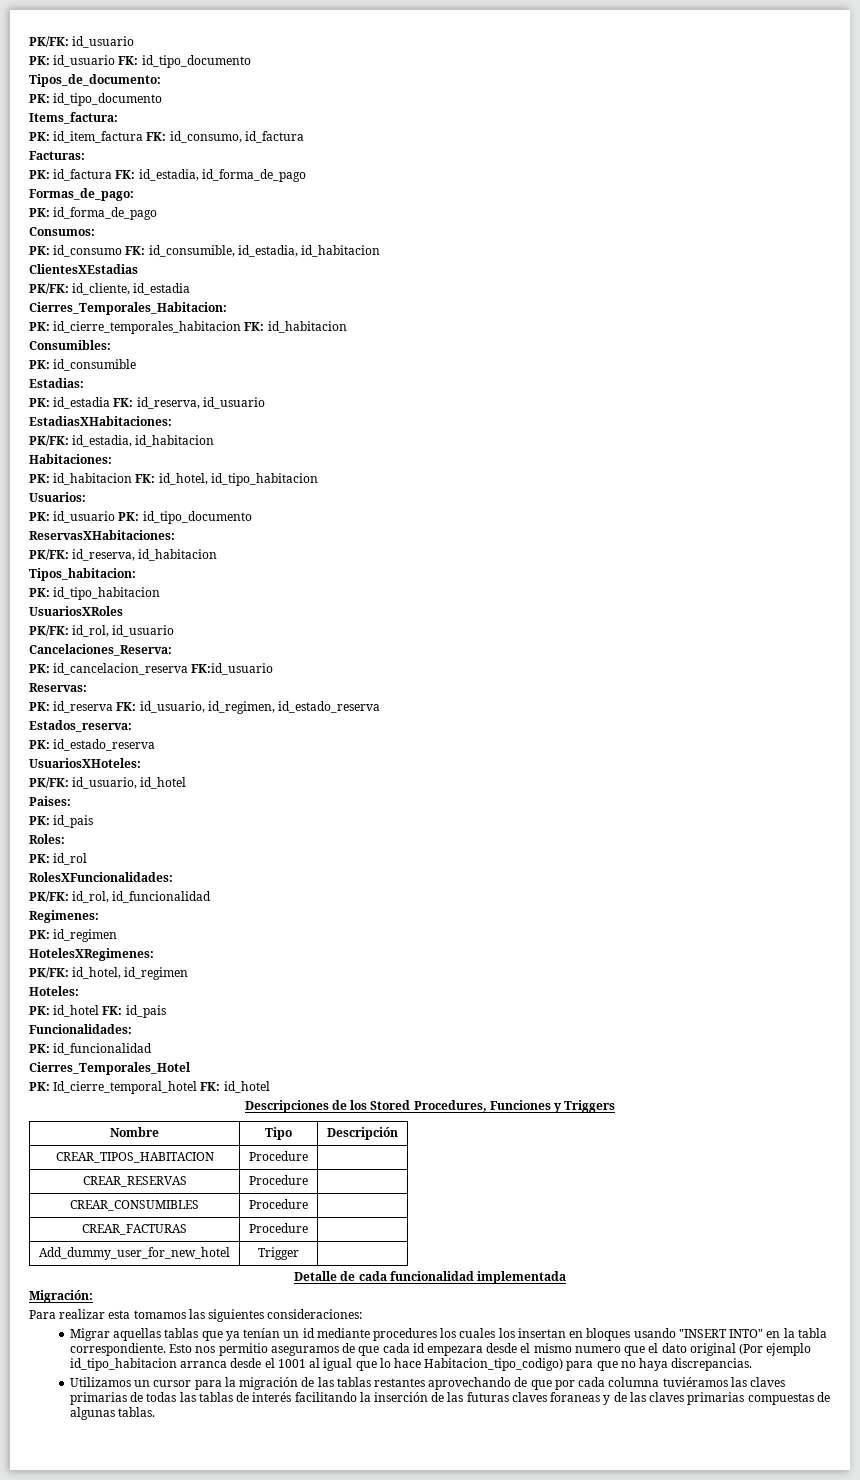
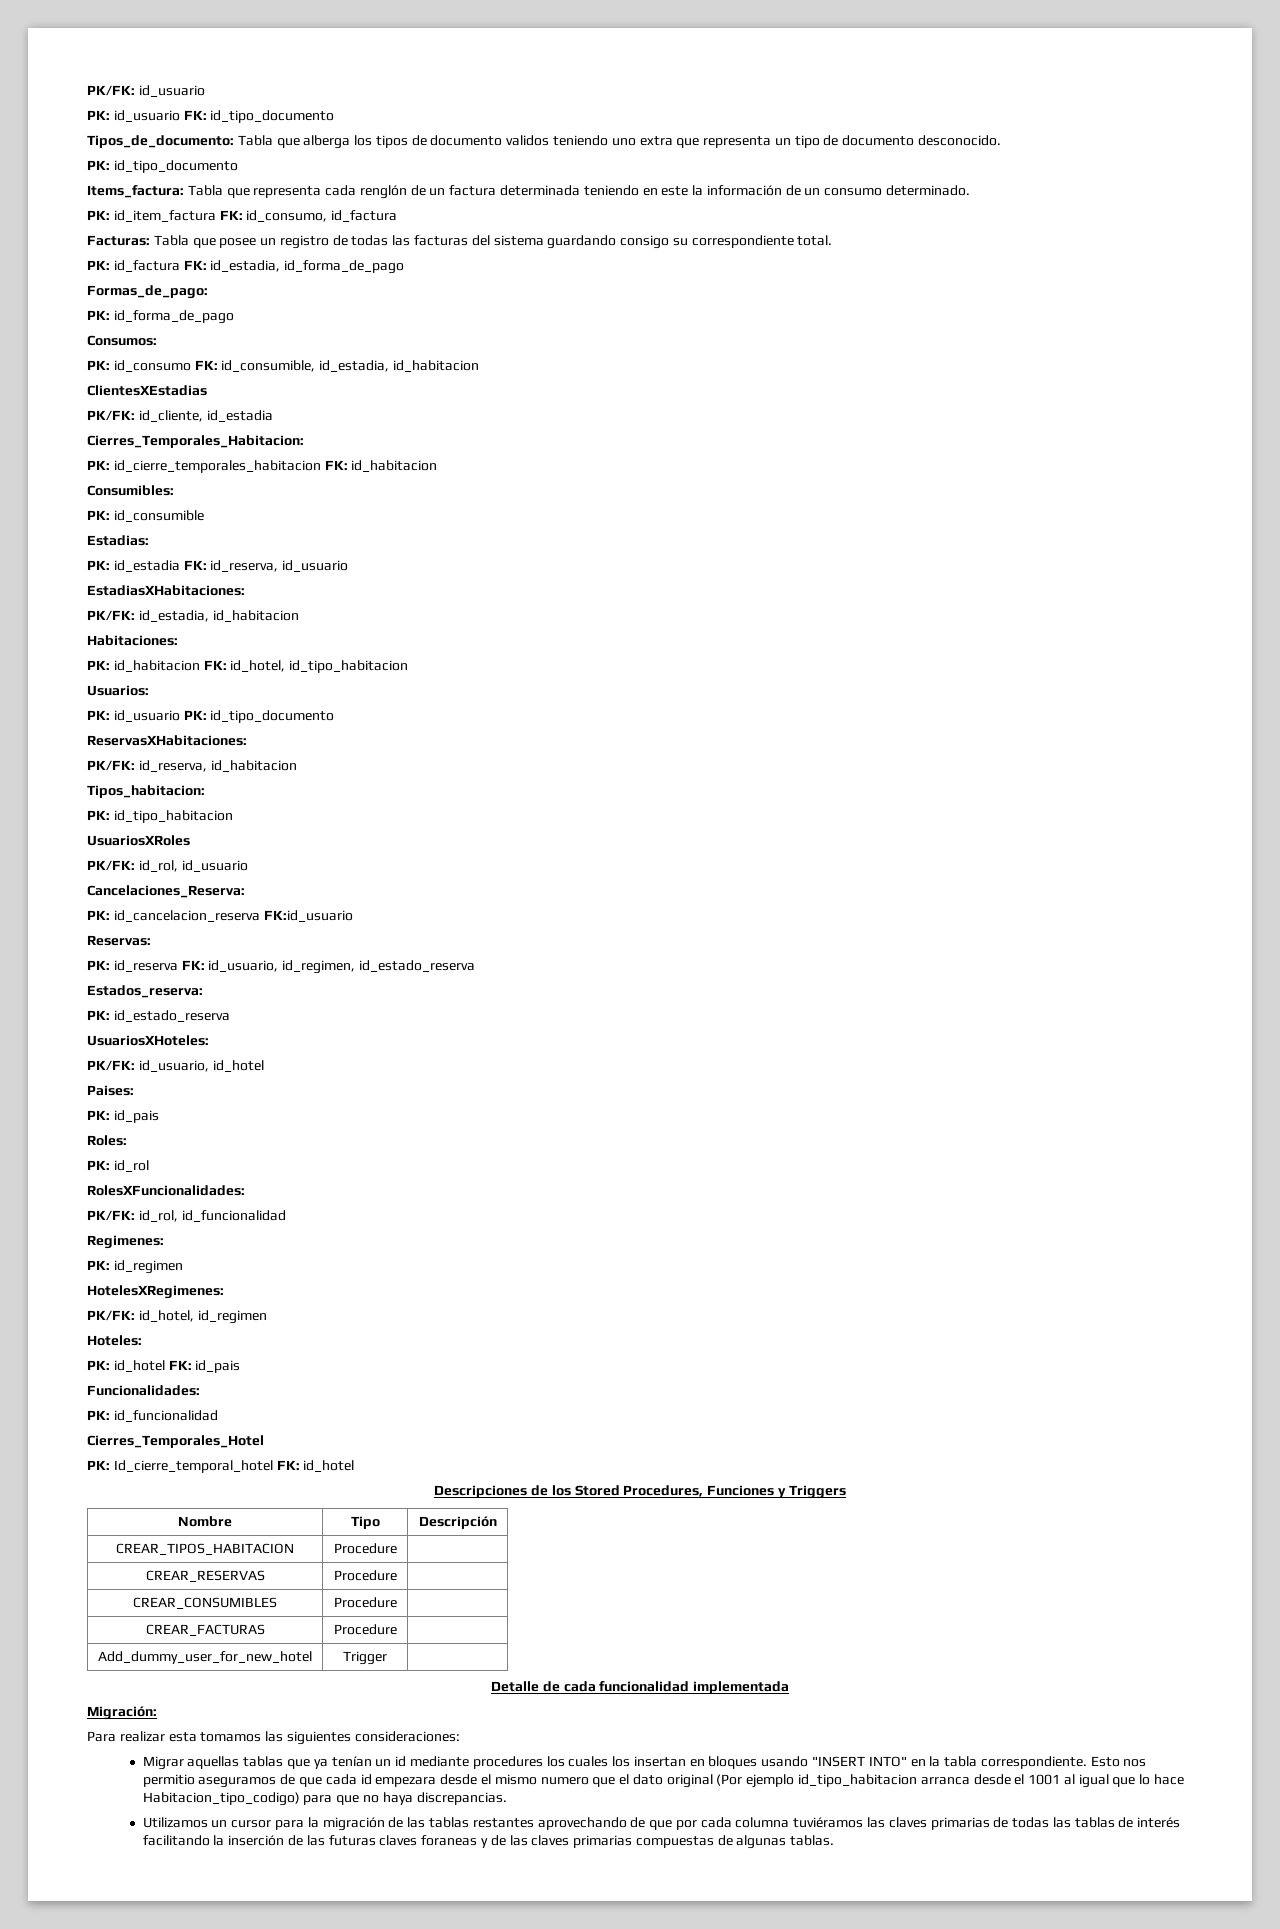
- Tipos_de_documento:
+ Tipos_de_documento: Tabla que alberga los tipos de documento validos teniendo uno extra que representa un tipo de documento desconocido.
  PK: id_tipo_documento
- Items_factura:
+ Items_factura: Tabla que representa cada renglón de un factura determinada teniendo en este la información de un consumo determinado.
- Facturas:
+ Facturas: Tabla que posee un registro de todas las facturas del sistema guardando consigo su correspondiente total.

